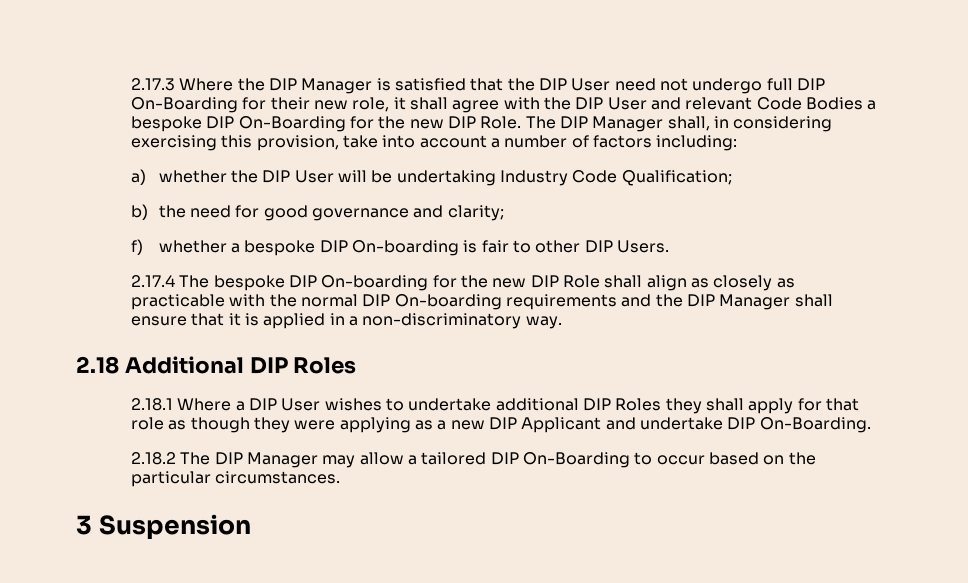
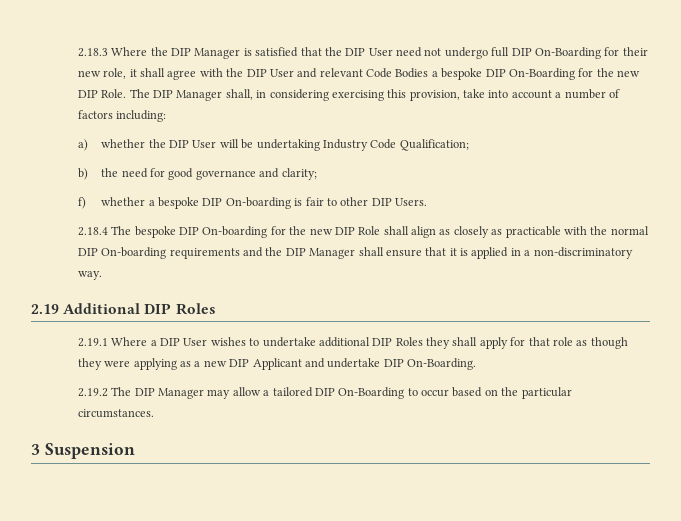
- 2.17.3 Where the DIP Manager is satisfied that the DIP User need not undergo full DIP On-Boarding for their new role, it shall agree with the DIP User and relevant Code Bodies a bespoke DIP On-Boarding for the new DIP Role.
+ 2.18.3 Where the DIP Manager is satisfied that the DIP User need not undergo full DIP On-Boarding for their new role, it shall agree with the DIP User and relevant Code Bodies a bespoke DIP On-Boarding for the new DIP Role.
- 2.17.4 The bespoke DIP On-boarding for the new DIP Role shall align as closely as practicable with the normal DIP On-boarding requirements and the DIP Manager shall ensure that it is applied in a non-discriminatory way.
+ 2.18.4 The bespoke DIP On-boarding for the new DIP Role shall align as closely as practicable with the normal DIP On-boarding requirements and the DIP Manager shall ensure that it is applied in a non-discriminatory way.
- 2.18 Additional DIP Roles
+ 2.19 Additional DIP Roles
- 2.18.1 Where a DIP User wishes to undertake additional DIP Roles they shall apply for that role as though they were applying as a new DIP Applicant and undertake DIP On-Boarding.
+ 2.19.1 Where a DIP User wishes to undertake additional DIP Roles they shall apply for that role as though they were applying as a new DIP Applicant and undertake DIP On-Boarding.
- 2.18.2 The DIP Manager may allow a tailored DIP On-Boarding to occur based on the particular circumstances.
+ 2.19.2 The DIP Manager may allow a tailored DIP On-Boarding to occur based on the particular circumstances.

